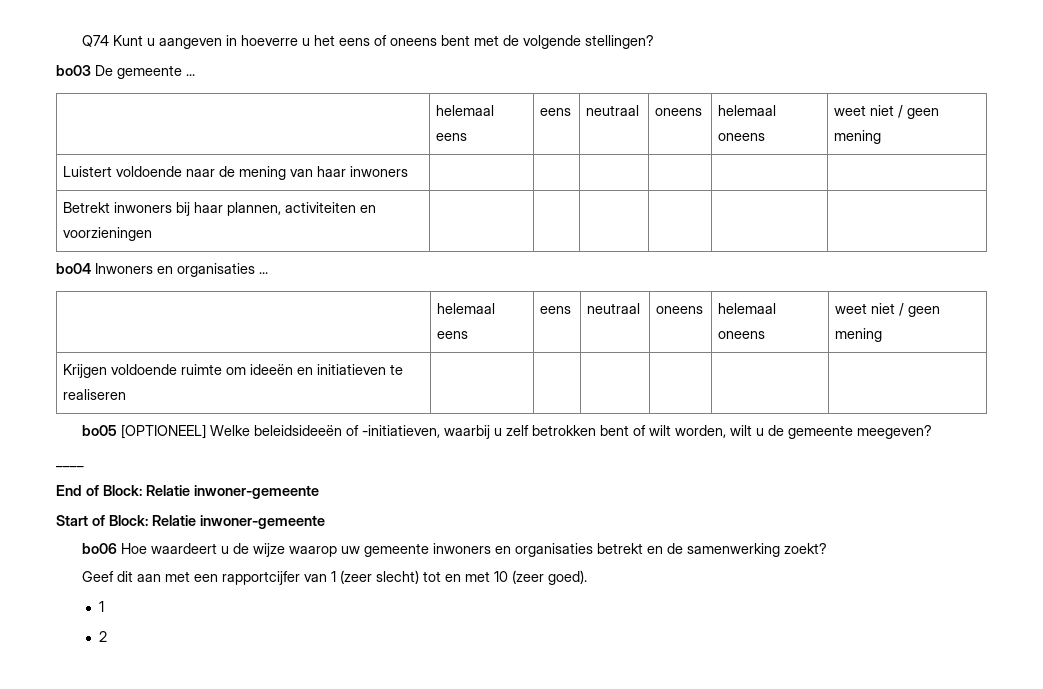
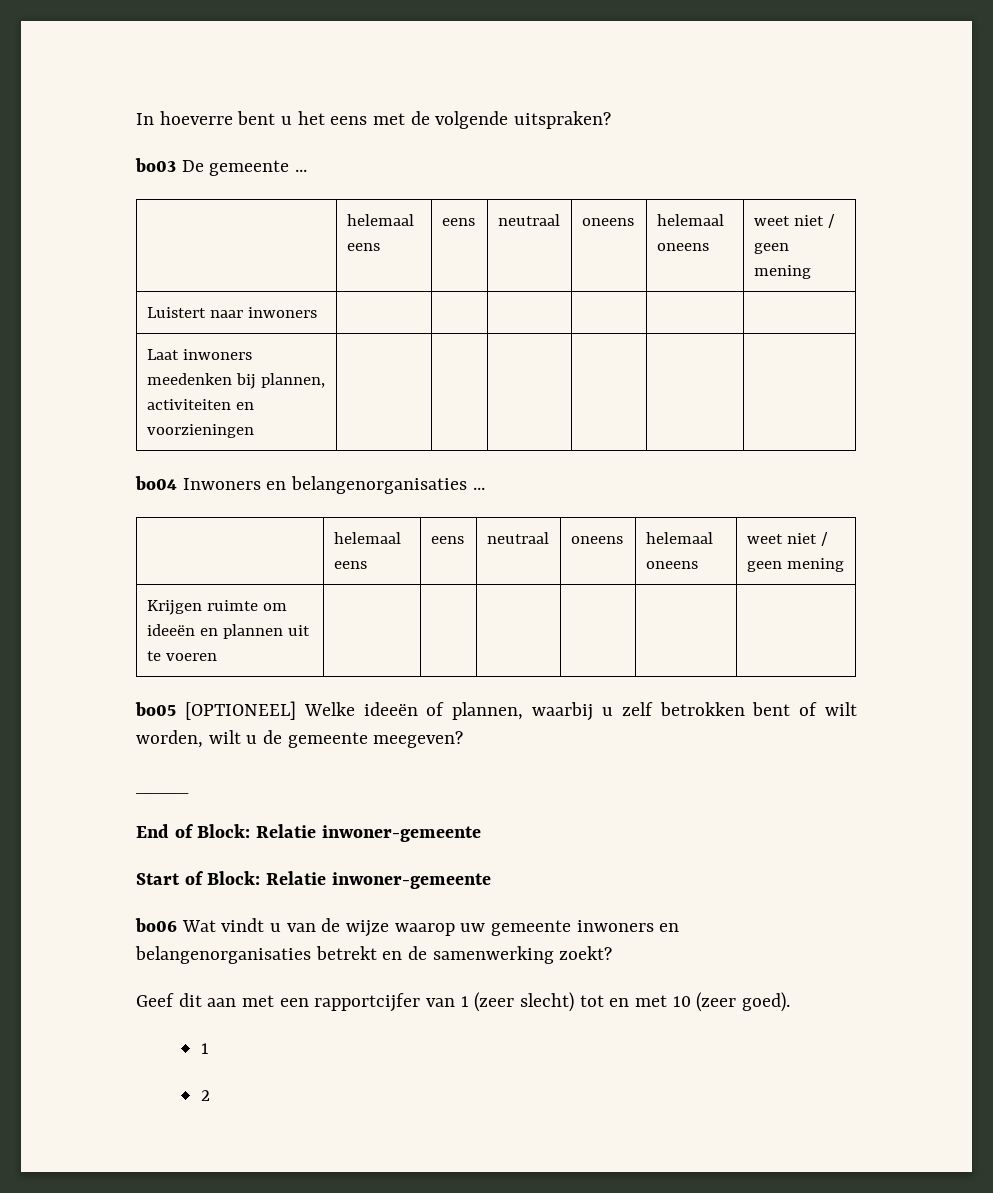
- Q74 Kunt u aangeven in hoeverre u het eens of oneens bent met de volgende stellingen?
+ In hoeverre bent u het eens met de volgende uitspraken?
- Luistert voldoende naar de mening van haar inwoners | | | | | |
- Betrekt inwoners bij haar plannen, activiteiten en voorzieningen | | | | | |
+ Luistert naar inwoners | | | | | |
+ Laat inwoners meedenken bij plannen, activiteiten en voorzieningen | | | | | |
- bo04 Inwoners en organisaties ...
+ bo04 Inwoners en belangenorganisaties ...
- Krijgen voldoende ruimte om ideeën en initiatieven te realiseren | | | | | |
+ Krijgen ruimte om ideeën en plannen uit te voeren | | | | | |
- bo05 [OPTIONEEL] Welke beleidsideeën of -initiatieven, waarbij u zelf betrokken bent of wilt worden, wilt u de gemeente meegeven?
+ bo05 [OPTIONEEL] Welke ideeën of plannen, waarbij u zelf betrokken bent of wilt worden, wilt u de gemeente meegeven?
- bo06 Hoe waardeert u de wijze waarop uw gemeente inwoners en organisaties betrekt en de samenwerking zoekt?
+ bo06 Wat vindt u van de wijze waarop uw gemeente inwoners en belangenorganisaties betrekt en de samenwerking zoekt?

